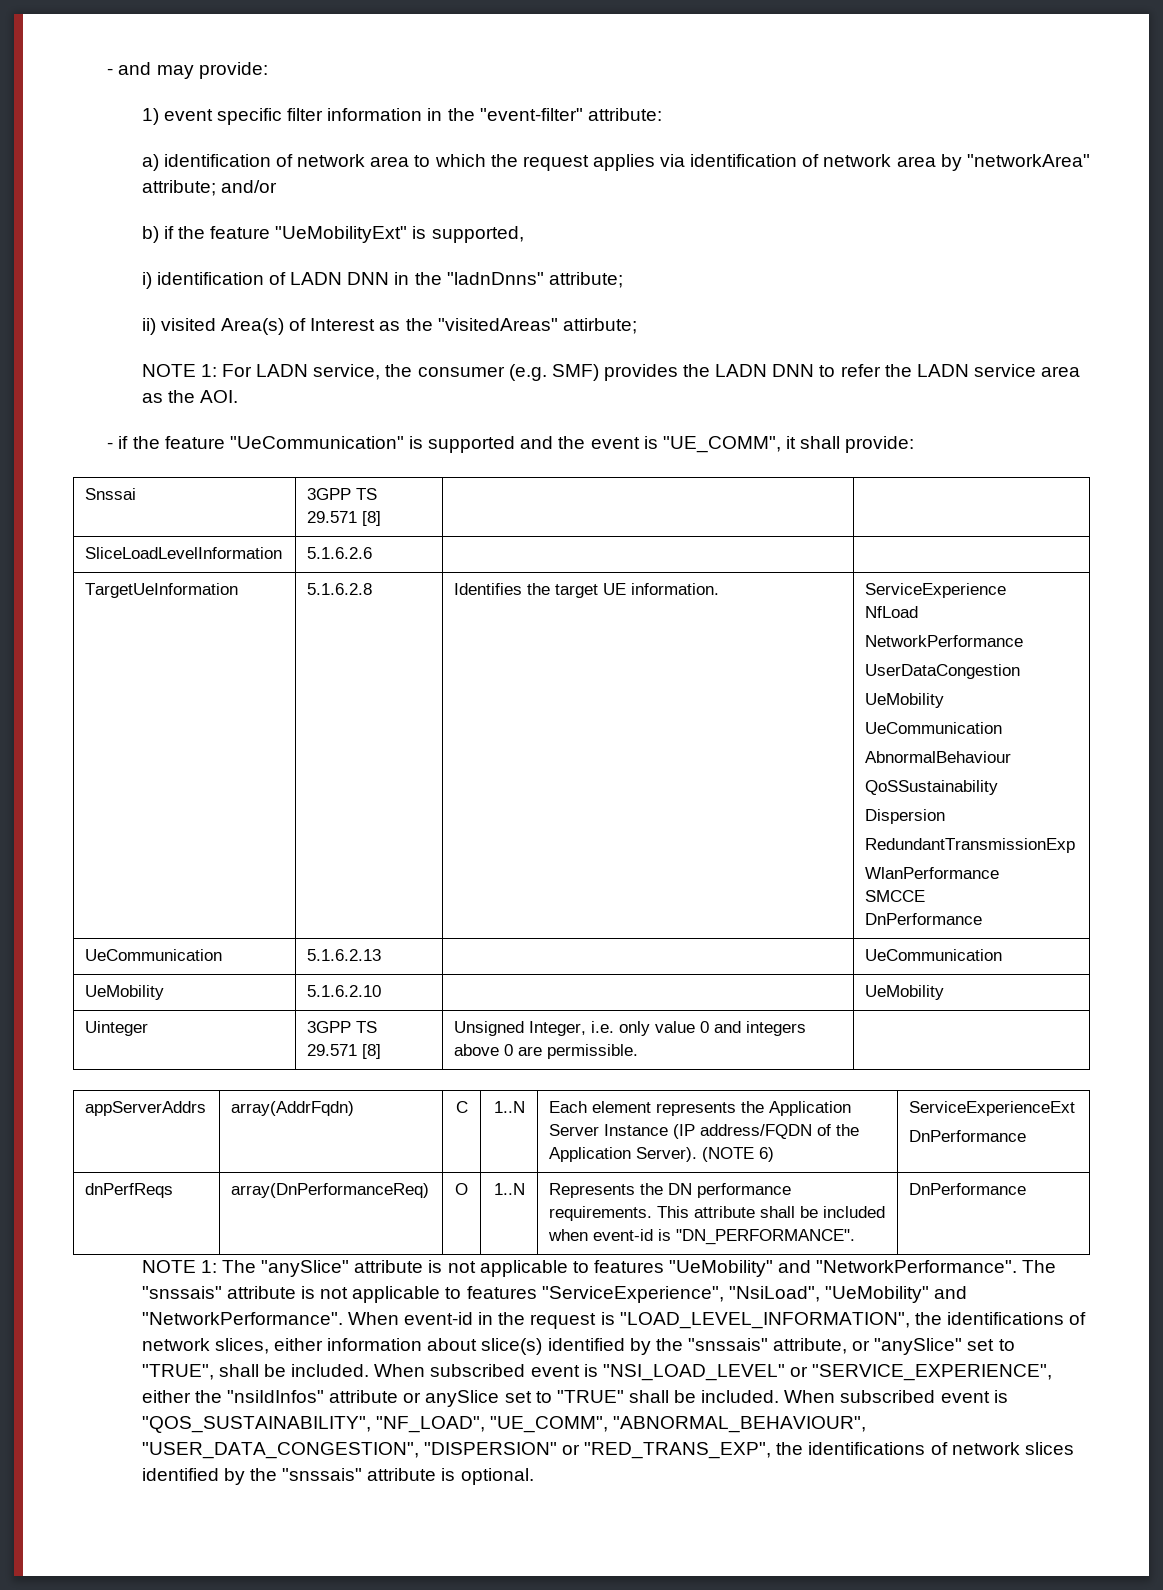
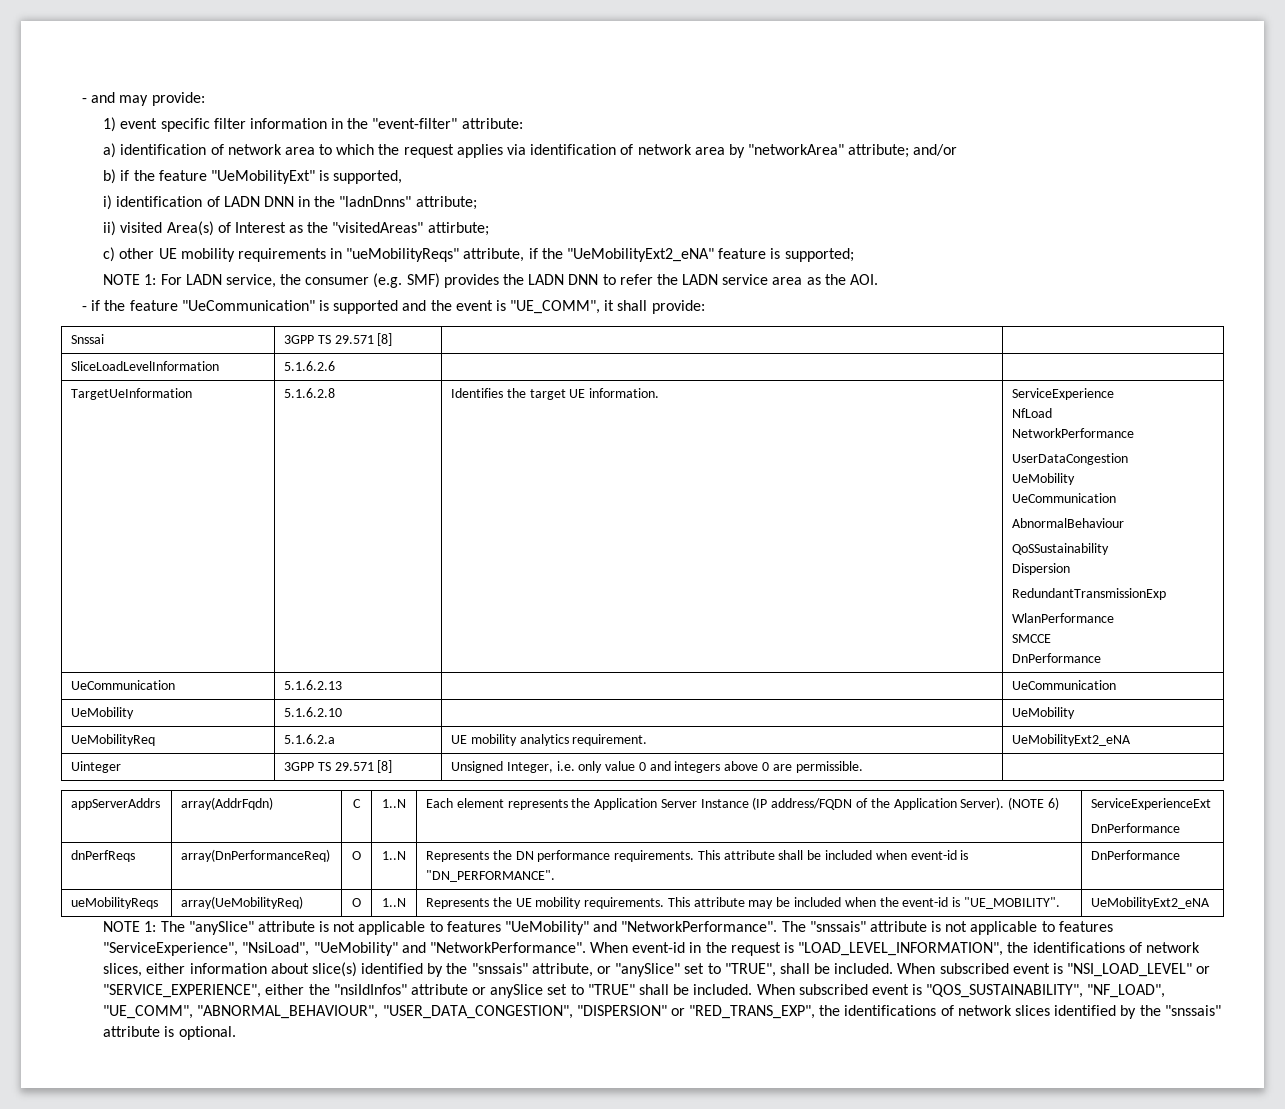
+ c) other UE mobility requirements in "ueMobilityReqs" attribute, if the "UeMobilityExt2_eNA" feature is supported;
+ UeMobilityReq | 5.1.6.2.a | UE mobility analytics requirement. | UeMobilityExt2_eNA
+ ueMobilityReqs | array(UeMobilityReq) | O | 1..N | Represents the UE mobility requirements. This attribute may be included when the event-id is "UE_MOBILITY". | UeMobilityExt2_eNA

